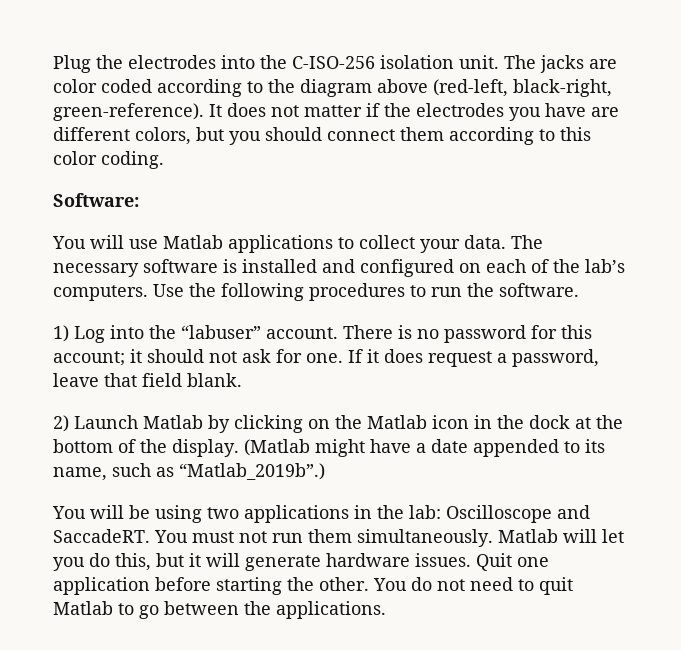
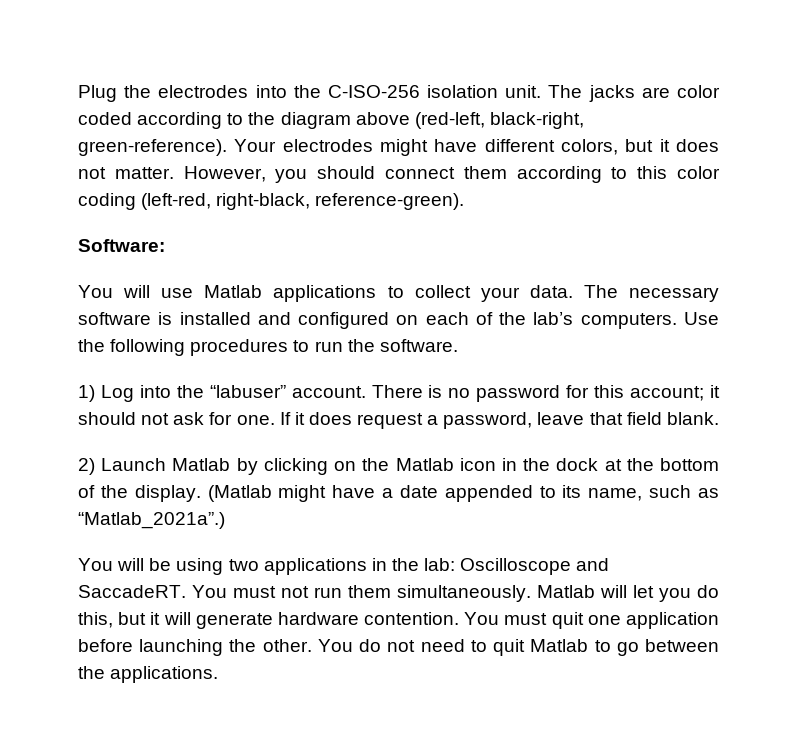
- It does not matter if the electrodes you have are different colors, but you should connect them according to this color coding.
+ Your electrodes might have different colors, but it does not matter. However, you should connect them according to this color coding (left-red, right-black, reference-green).
- (Matlab might have a date appended to its name, such as “Matlab_2019b”.)
+ (Matlab might have a date appended to its name, such as “Matlab_2021a”.)
- Matlab will let you do this, but it will generate hardware issues. Quit one application before starting the other.
+ Matlab will let you do this, but it will generate hardware contention. You must quit one application before launching the other.

